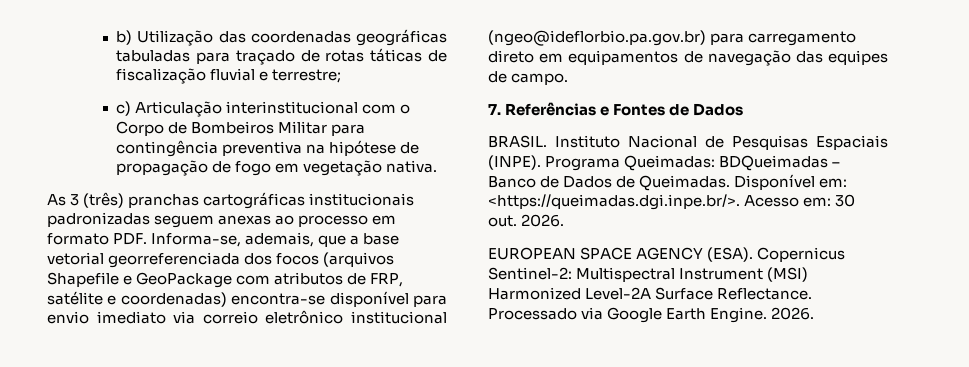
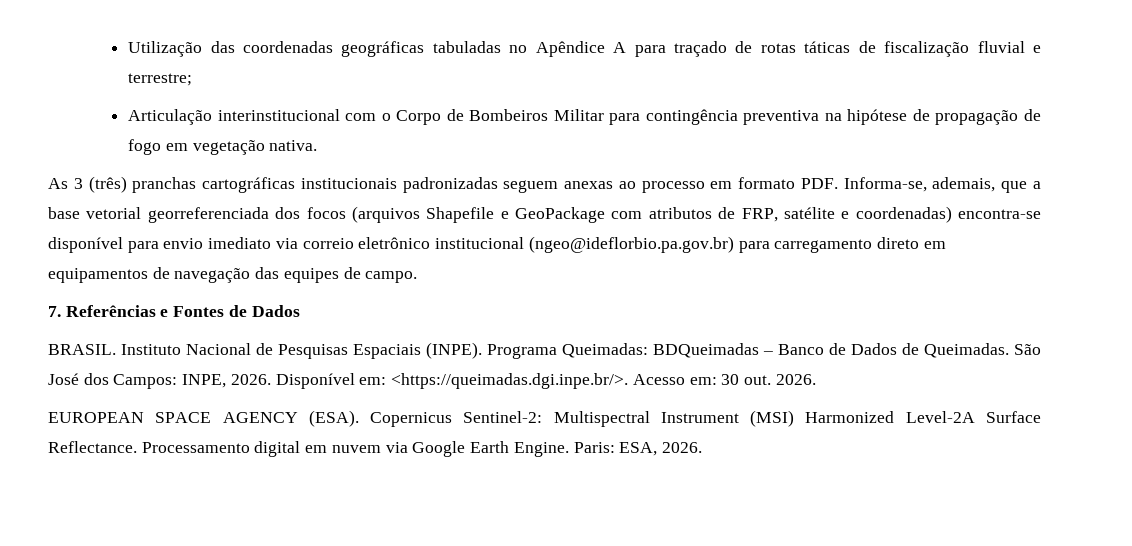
- b) Utilização das coordenadas geográficas tabuladas para traçado de rotas táticas de fiscalização fluvial e terrestre;
+ Utilização das coordenadas geográficas tabuladas no Apêndice A para traçado de rotas táticas de fiscalização fluvial e terrestre;
- c) Articulação interinstitucional com o Corpo de Bombeiros Militar para contingência preventiva na hipótese de propagação de fogo em vegetação nativa.
+ Articulação interinstitucional com o Corpo de Bombeiros Militar para contingência preventiva na hipótese de propagação de fogo em vegetação nativa.
+ São José dos Campos: INPE, 2026.
- Processado via Google Earth Engine. 2026.
+ Processamento digital em nuvem via Google Earth Engine. Paris: ESA, 2026.

